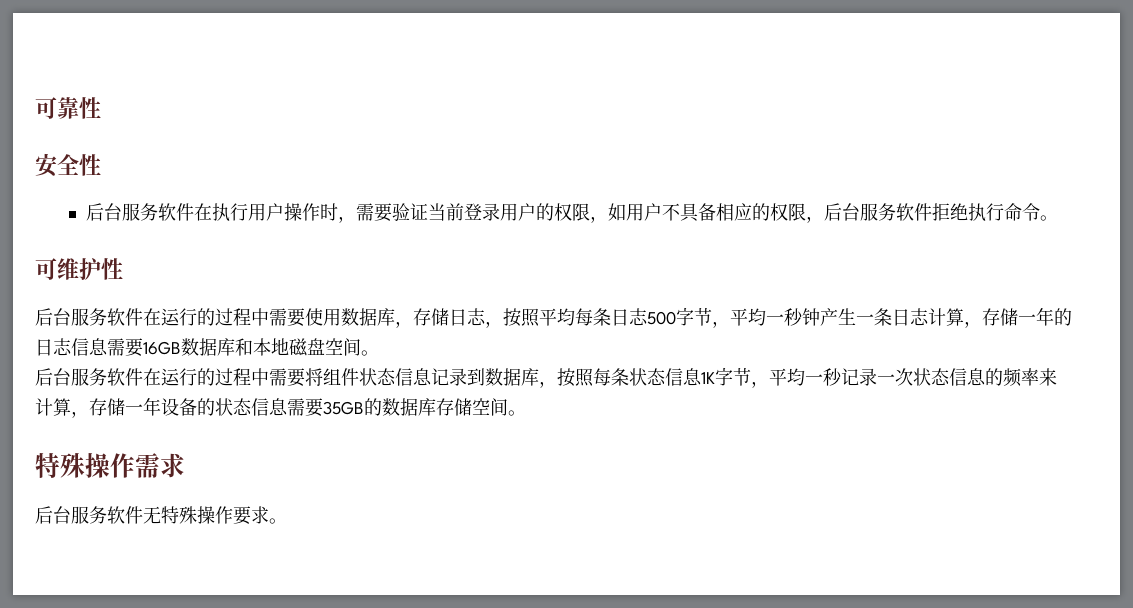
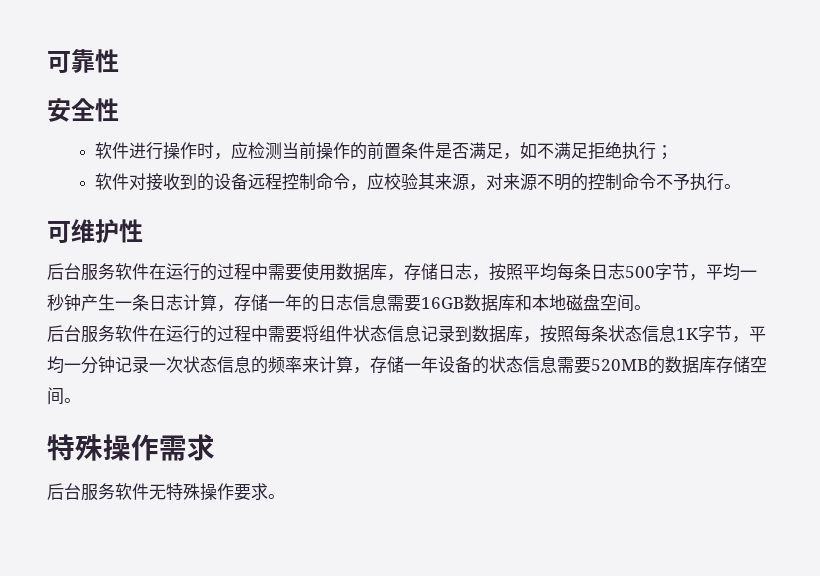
- 后台服务软件在执行用户操作时，需要验证当前登录用户的权限，如用户不具备相应的权限，后台服务软件拒绝执行命令。
+ 软件进行操作时，应检测当前操作的前置条件是否满足，如不满足拒绝执行；
+ 软件对接收到的设备远程控制命令，应校验其来源，对来源不明的控制命令不予执行。
- 后台服务软件在运行的过程中需要将组件状态信息记录到数据库，按照每条状态信息1K字节，平均一秒记录一次状态信息的频率来计算，存储一年设备的状态信息需要35GB的数据库存储空间。
+ 后台服务软件在运行的过程中需要将组件状态信息记录到数据库，按照每条状态信息1K字节，平均一分钟记录一次状态信息的频率来计算，存储一年设备的状态信息需要520MB的数据库存储空间。

